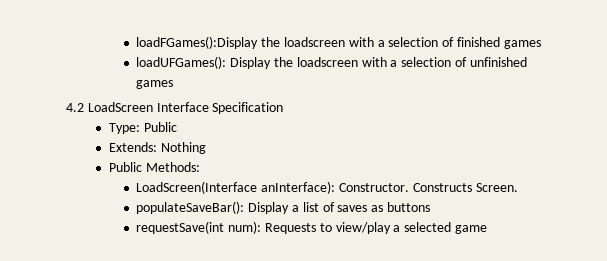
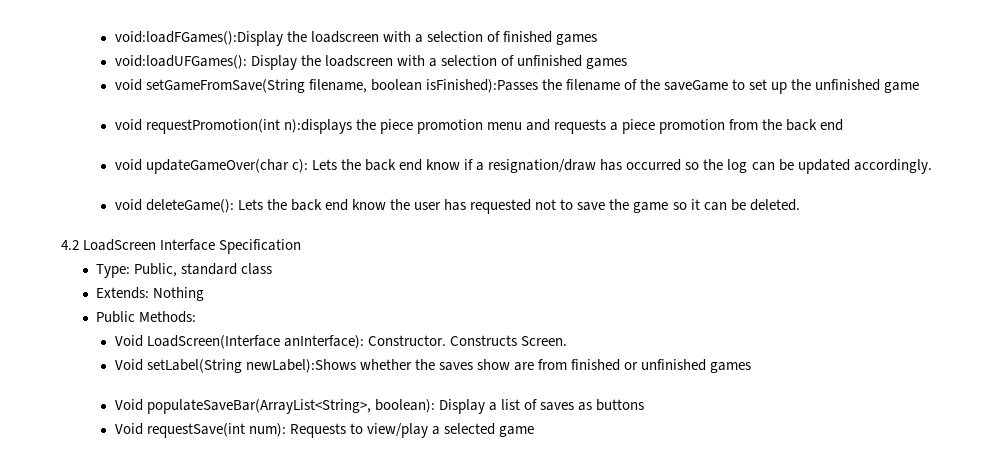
- loadFGames():Display the loadscreen with a selection of finished games
+ void:loadFGames():Display the loadscreen with a selection of finished games
- loadUFGames(): Display the loadscreen with a selection of unfinished games
+ void:loadUFGames(): Display the loadscreen with a selection of unfinished games
+ void setGameFromSave(String filename, boolean isFinished):Passes the filename of the saveGame to set up the unfinished game
+ void requestPromotion(int n):displays the piece promotion menu and requests a piece promotion from the back end
+ void updateGameOver(char c): Lets the back end know if a resignation/draw has occurred so the log can be updated accordingly.
+ void deleteGame(): Lets the back end know the user has requested not to save the game so it can be deleted.
- Type: Public
+ Type: Public, standard class
- LoadScreen(Interface anInterface): Constructor.
+ Void LoadScreen(Interface anInterface): Constructor.
- populateSaveBar(): Display a list of saves as buttons
+ Void setLabel(String newLabel):Shows whether the saves show are from finished or unfinished games
+ Void populateSaveBar(ArrayList<String>, boolean): Display a list of saves as buttons
- requestSave(int num): Requests to view/play a selected game
+ Void requestSave(int num): Requests to view/play a selected game

